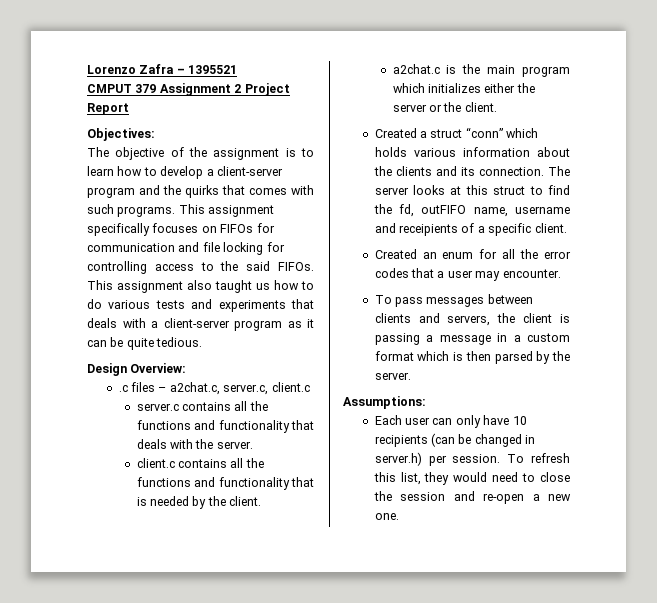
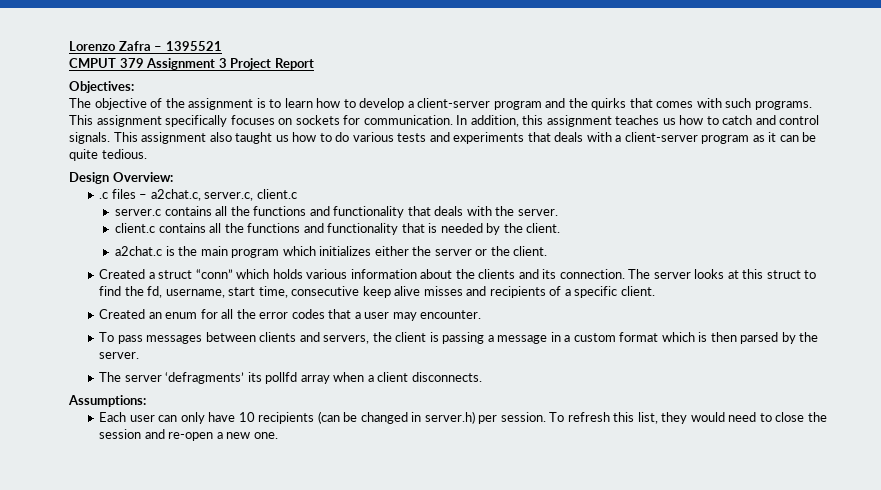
- CMPUT 379 Assignment 2 Project Report
+ CMPUT 379 Assignment 3 Project Report
- This assignment specifically focuses on FIFOs for communication and file locking for controlling access to the said FIFOs.
+ This assignment specifically focuses on sockets for communication. In addition, this assignment teaches us how to catch and control signals.
- The server looks at this struct to find the fd, outFIFO name, username and receipients of a specific client.
+ The server looks at this struct to find the fd, username, start time, consecutive keep alive misses and recipients of a specific client.
+ The server ‘defragments’ its pollfd array when a client disconnects.

